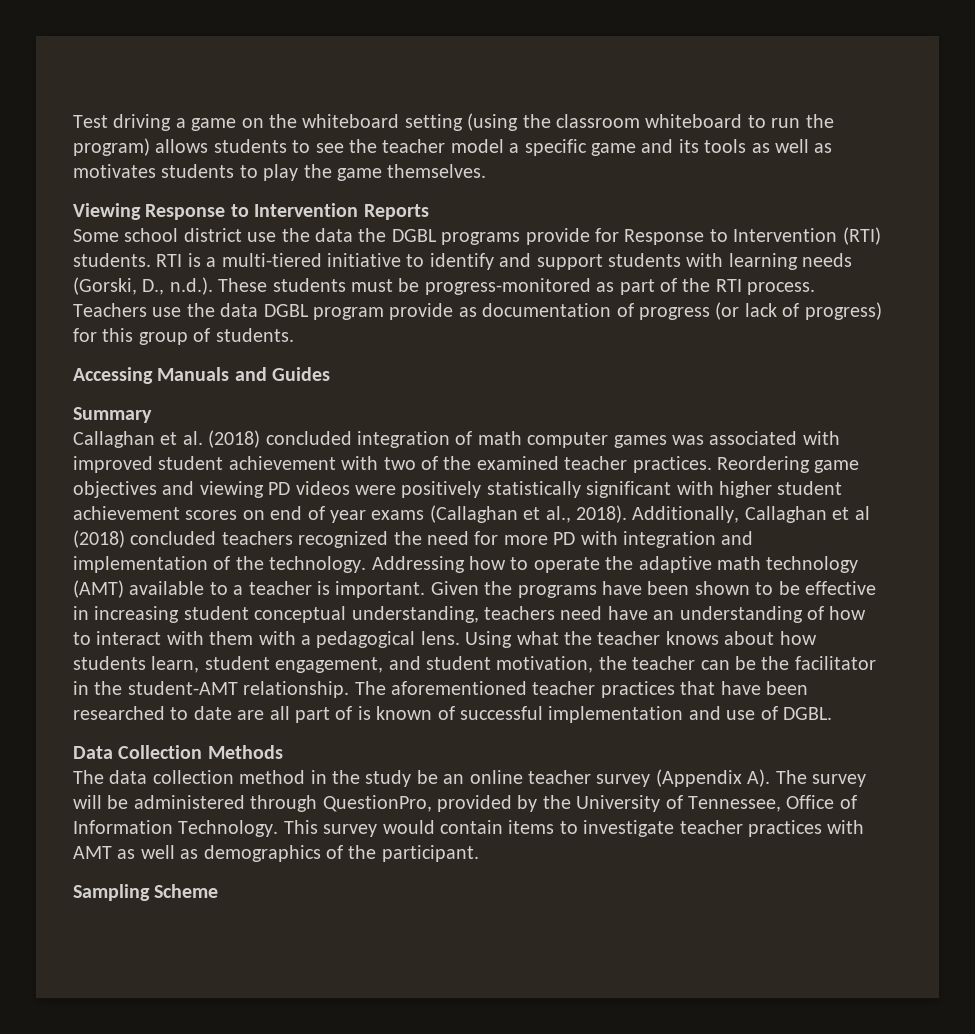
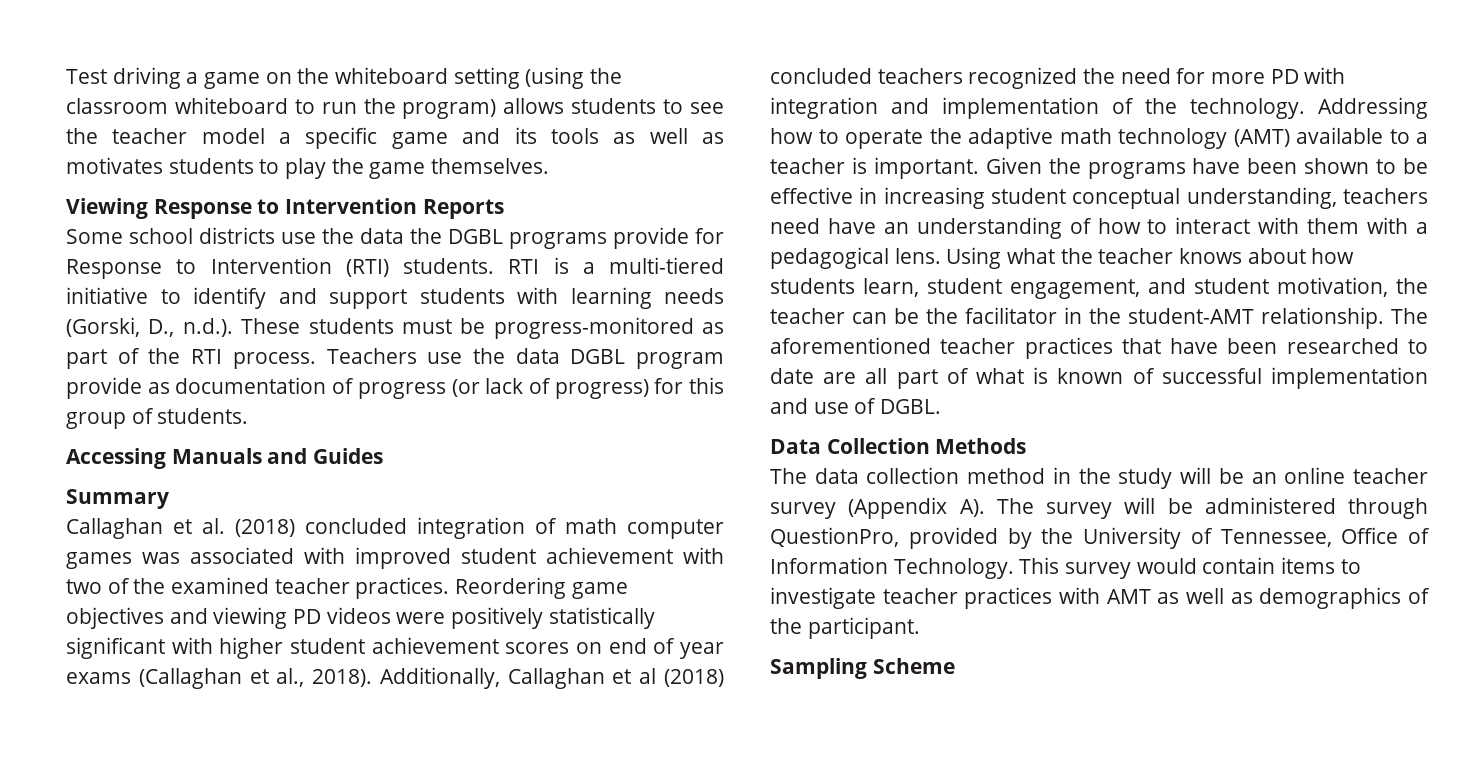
- Some school district use the data the DGBL programs provide for Response to Intervention (RTI) students.
+ Some school districts use the data the DGBL programs provide for Response to Intervention (RTI) students.
- The aforementioned teacher practices that have been researched to date are all part of is known of successful implementation and use of DGBL.
+ The aforementioned teacher practices that have been researched to date are all part of what is known of successful implementation and use of DGBL.
- The data collection method in the study be an online teacher survey (Appendix A). The survey will be administered through QuestionPro, provided by the University of Tennessee, Office of Information Technology.
+ The data collection method in the study will be an online teacher survey (Appendix A). The survey will be administered through QuestionPro, provided by the University of Tennessee, Office of Information Technology.

